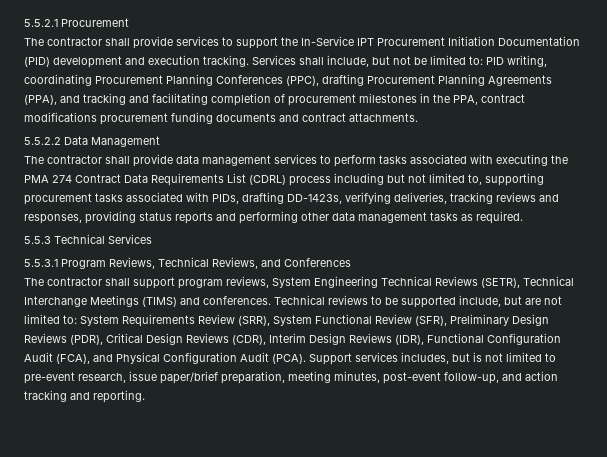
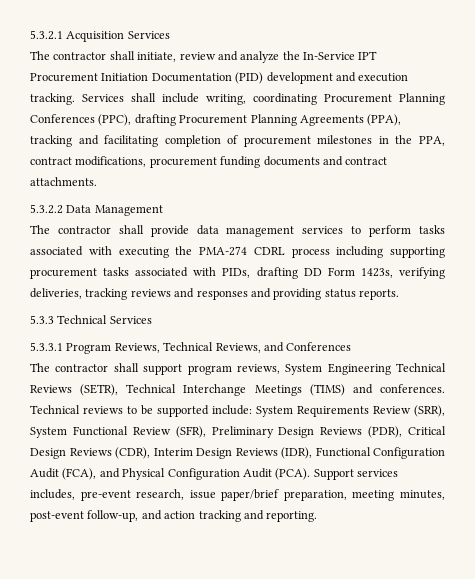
- 5.5.2.1 Procurement
- The contractor shall provide services to support the In-Service IPT Procurement Initiation Documentation (PID) development and execution tracking.
+ 5.3.2.1 Acquisition Services
+ The contractor shall initiate, review and analyze the In-Service IPT Procurement Initiation Documentation (PID) development and execution tracking.
- Services shall include, but not be limited to: PID writing, coordinating Procurement Planning Conferences (PPC), drafting Procurement Planning Agreements (PPA), and tracking and facilitating completion of procurement milestones in the PPA, contract modifications procurement funding documents and contract attachments.
+ Services shall include writing, coordinating Procurement Planning Conferences (PPC), drafting Procurement Planning Agreements (PPA), tracking and facilitating completion of procurement milestones in the PPA, contract modifications, procurement funding documents and contract attachments.
- 5.5.2.2 Data Management
+ 5.3.2.2 Data Management
- The contractor shall provide data management services to perform tasks associated with executing the PMA 274 Contract Data Requirements List (CDRL) process including but not limited to, supporting procurement tasks associated with PIDs, drafting DD-1423s, verifying deliveries, tracking reviews and responses, providing status reports and performing other data management tasks as required.
- 5.5.3 Technical Services
+ The contractor shall provide data management services to perform tasks associated with executing the PMA-274 CDRL process including supporting procurement tasks associated with PIDs, drafting DD Form 1423s, verifying deliveries, tracking reviews and responses and providing status reports.
+ 5.3.3 Technical Services
- 5.5.3.1 Program Reviews, Technical Reviews, and Conferences
+ 5.3.3.1 Program Reviews, Technical Reviews, and Conferences
- Technical reviews to be supported include, but are not limited to: System Requirements Review (SRR), System Functional Review (SFR), Preliminary Design Reviews (PDR), Critical Design Reviews (CDR), Interim Design Reviews (IDR), Functional Configuration Audit (FCA), and Physical Configuration Audit (PCA).
+ Technical reviews to be supported include: System Requirements Review (SRR), System Functional Review (SFR), Preliminary Design Reviews (PDR), Critical Design Reviews (CDR), Interim Design Reviews (IDR), Functional Configuration Audit (FCA), and Physical Configuration Audit (PCA).
- Support services includes, but is not limited to pre-event research, issue paper/brief preparation, meeting minutes, post-event follow-up, and action tracking and reporting.
+ Support services includes, pre-event research, issue paper/brief preparation, meeting minutes, post-event follow-up, and action tracking and reporting.

